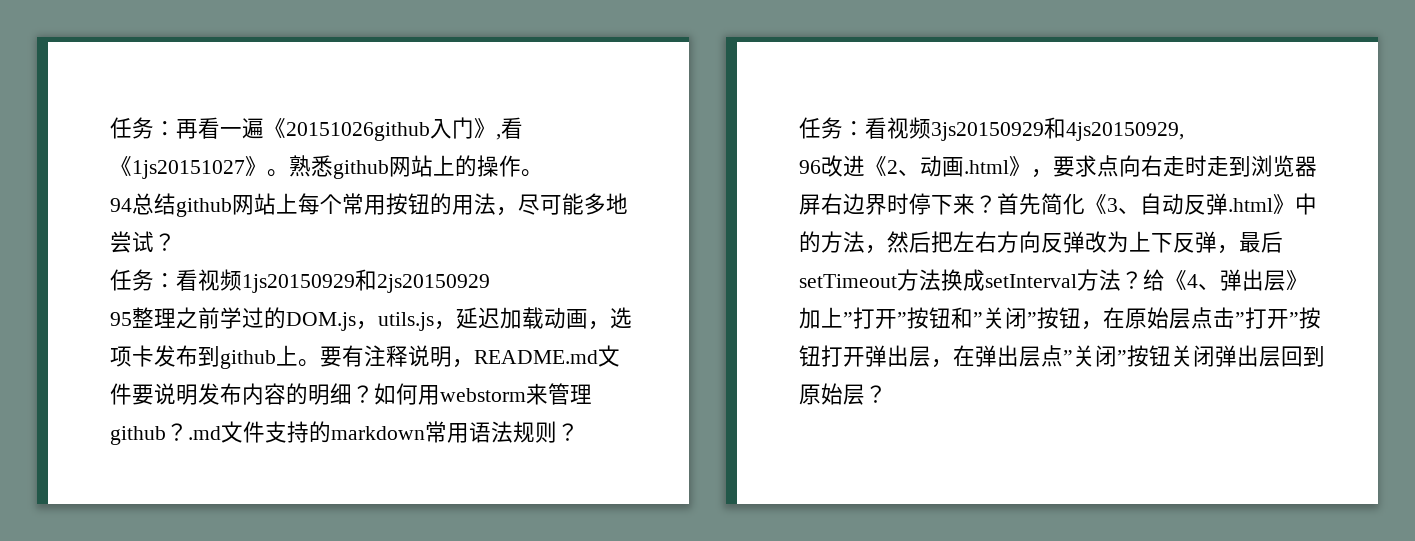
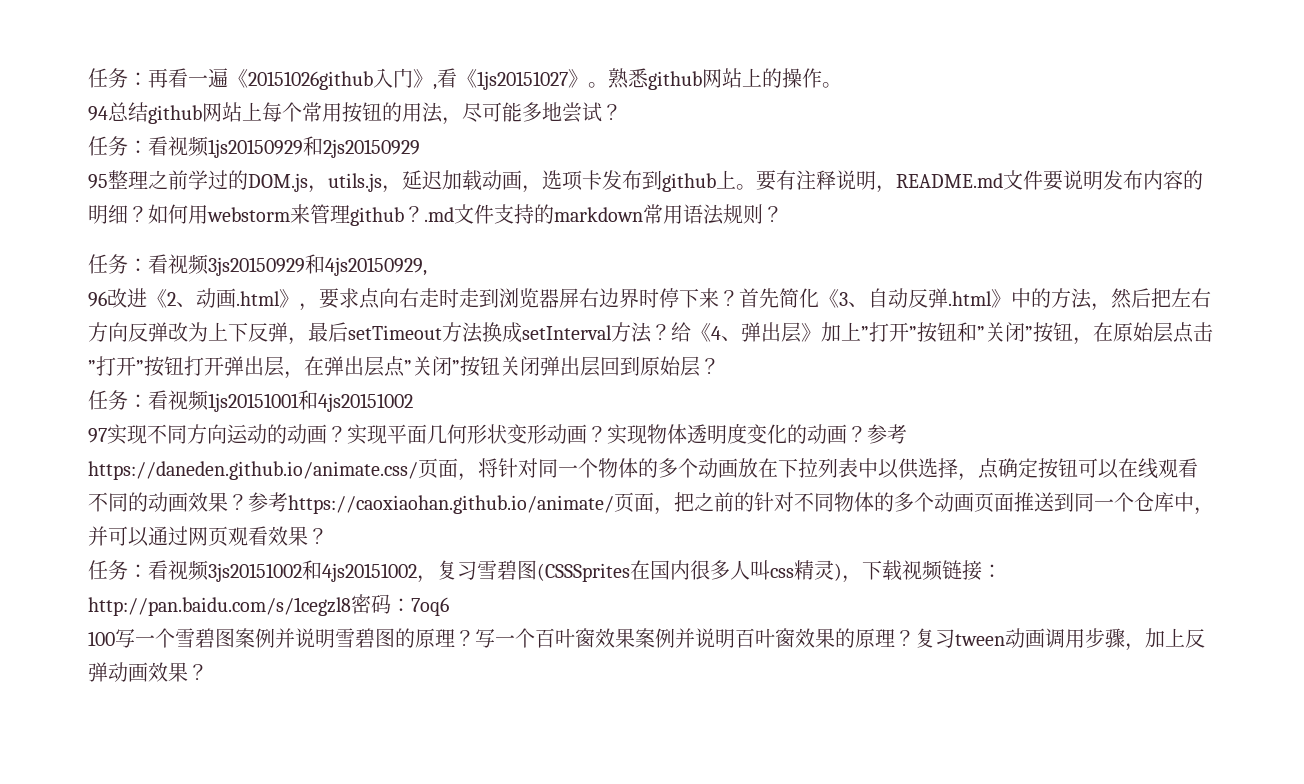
+ 任务：看视频1js20151001和4js20151002
+ 97实现不同方向运动的动画？实现平面几何形状变形动画？实现物体透明度变化的动画？参考https://daneden.github.io/animate.css/页面，将针对同一个物体的多个动画放在下拉列表中以供选择，点确定按钮可以在线观看不同的动画效果？参考https://caoxiaohan.github.io/animate/页面，把之前的针对不同物体的多个动画页面推送到同一个仓库中，并可以通过网页观看效果？
+ 任务：看视频3js20151002和4js20151002，复习雪碧图(CSSSprites在国内很多人叫css精灵)，下载视频链接：http://pan.baidu.com/s/1cegzl8密码：7oq6
+ 100写一个雪碧图案例并说明雪碧图的原理？写一个百叶窗效果案例并说明百叶窗效果的原理？复习tween动画调用步骤，加上反弹动画效果？

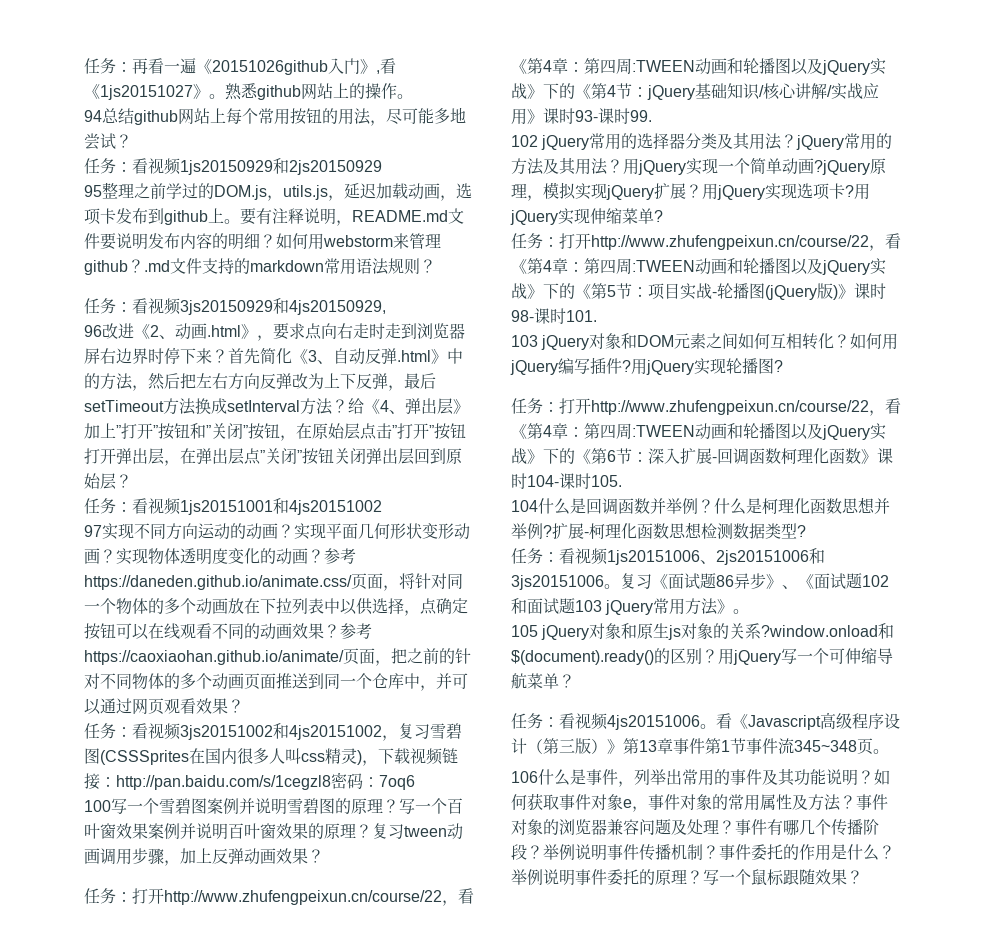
+ 任务：打开http://www.zhufengpeixun.cn/course/22，看《第4章：第四周:TWEEN动画和轮播图以及jQuery实战》下的《第4节：jQuery基础知识/核心讲解/实战应用》课时93-课时99.
+ 102 jQuery常用的选择器分类及其用法？jQuery常用的方法及其用法？用jQuery实现一个简单动画?jQuery原理，模拟实现jQuery扩展？用jQuery实现选项卡?用jQuery实现伸缩菜单?
+ 任务：打开http://www.zhufengpeixun.cn/course/22，看《第4章：第四周:TWEEN动画和轮播图以及jQuery实战》下的《第5节：项目实战-轮播图(jQuery版)》课时98-课时101.
+ 103 jQuery对象和DOM元素之间如何互相转化？如何用jQuery编写插件?用jQuery实现轮播图?
+ 任务：打开http://www.zhufengpeixun.cn/course/22，看《第4章：第四周:TWEEN动画和轮播图以及jQuery实战》下的《第6节：深入扩展-回调函数柯理化函数》课时104-课时105.
+ 104什么是回调函数并举例？什么是柯理化函数思想并举例?扩展-柯理化函数思想检测数据类型?
+ 任务：看视频1js20151006、2js20151006和3js20151006。复习《面试题86异步》、《面试题102和面试题103 jQuery常用方法》。
+ 105 jQuery对象和原生js对象的关系?window.onload和$(document).ready()的区别？用jQuery写一个可伸缩导航菜单？
+ 任务：看视频4js20151006。看《Javascript高级程序设计（第三版）》第13章事件第1节事件流345~348页。
+ 106什么是事件，列举出常用的事件及其功能说明？如何获取事件对象e，事件对象的常用属性及方法？事件对象的浏览器兼容问题及处理？事件有哪几个传播阶段？举例说明事件传播机制？事件委托的作用是什么？举例说明事件委托的原理？写一个鼠标跟随效果？

